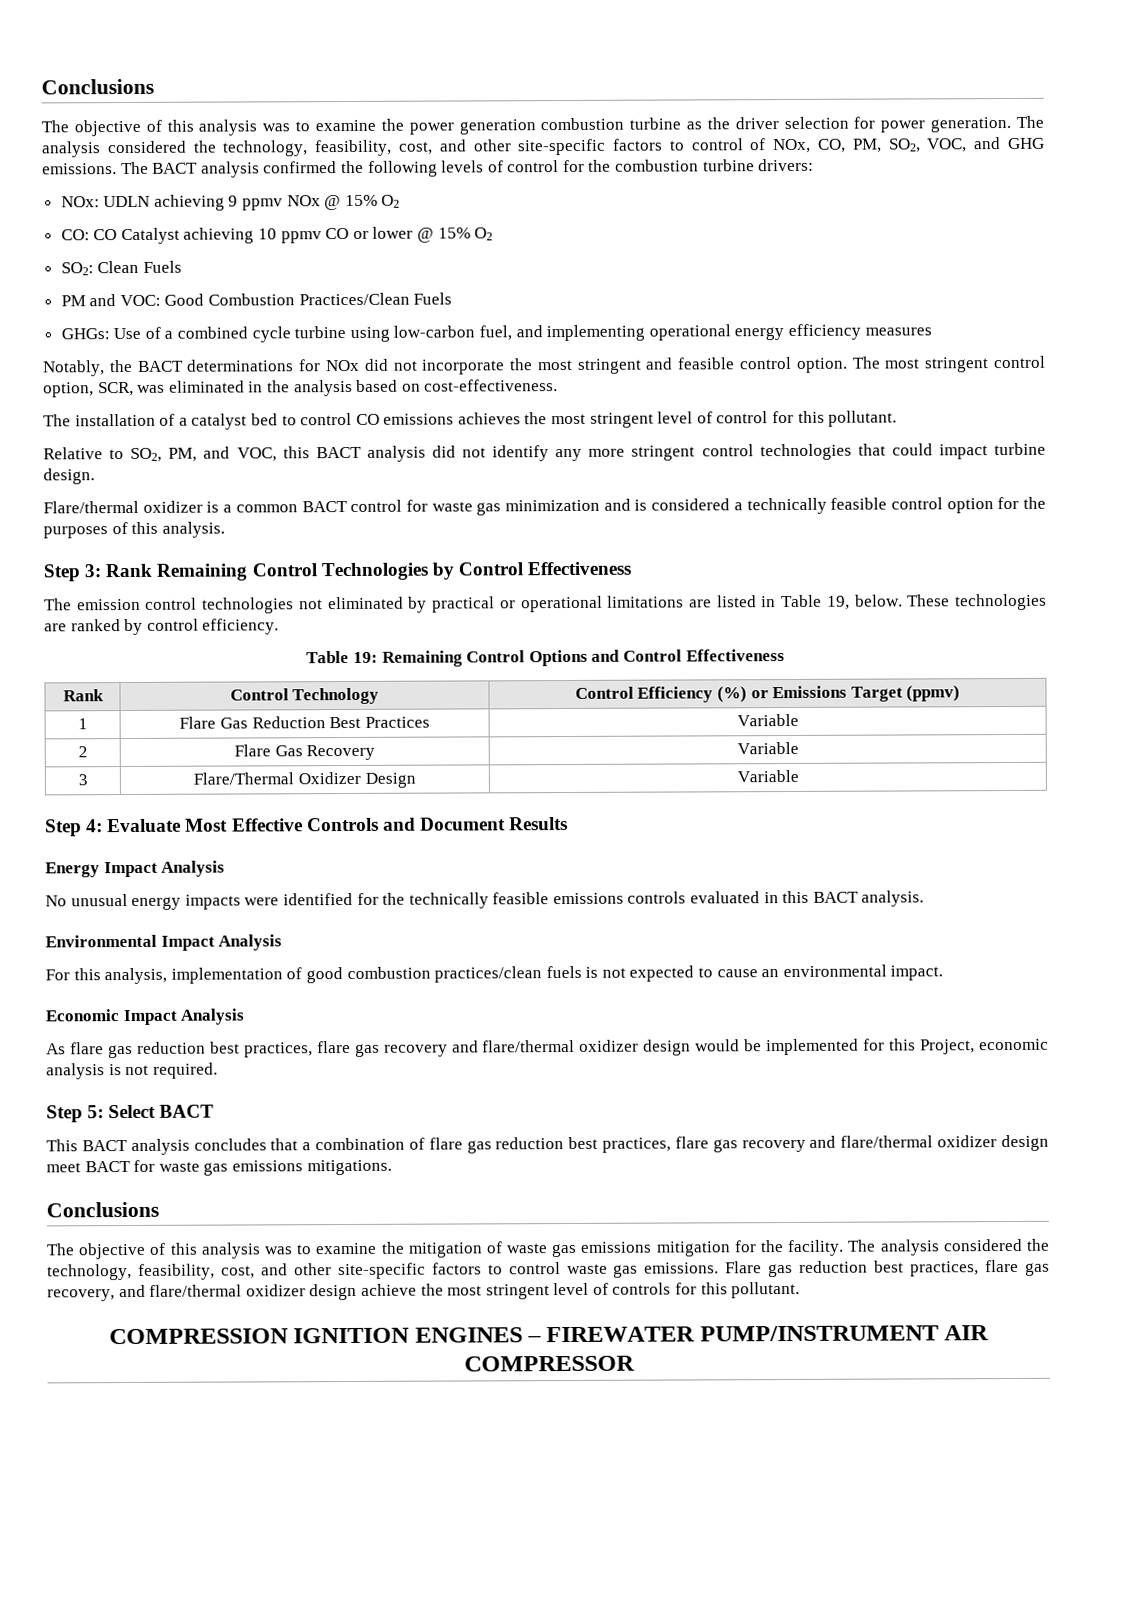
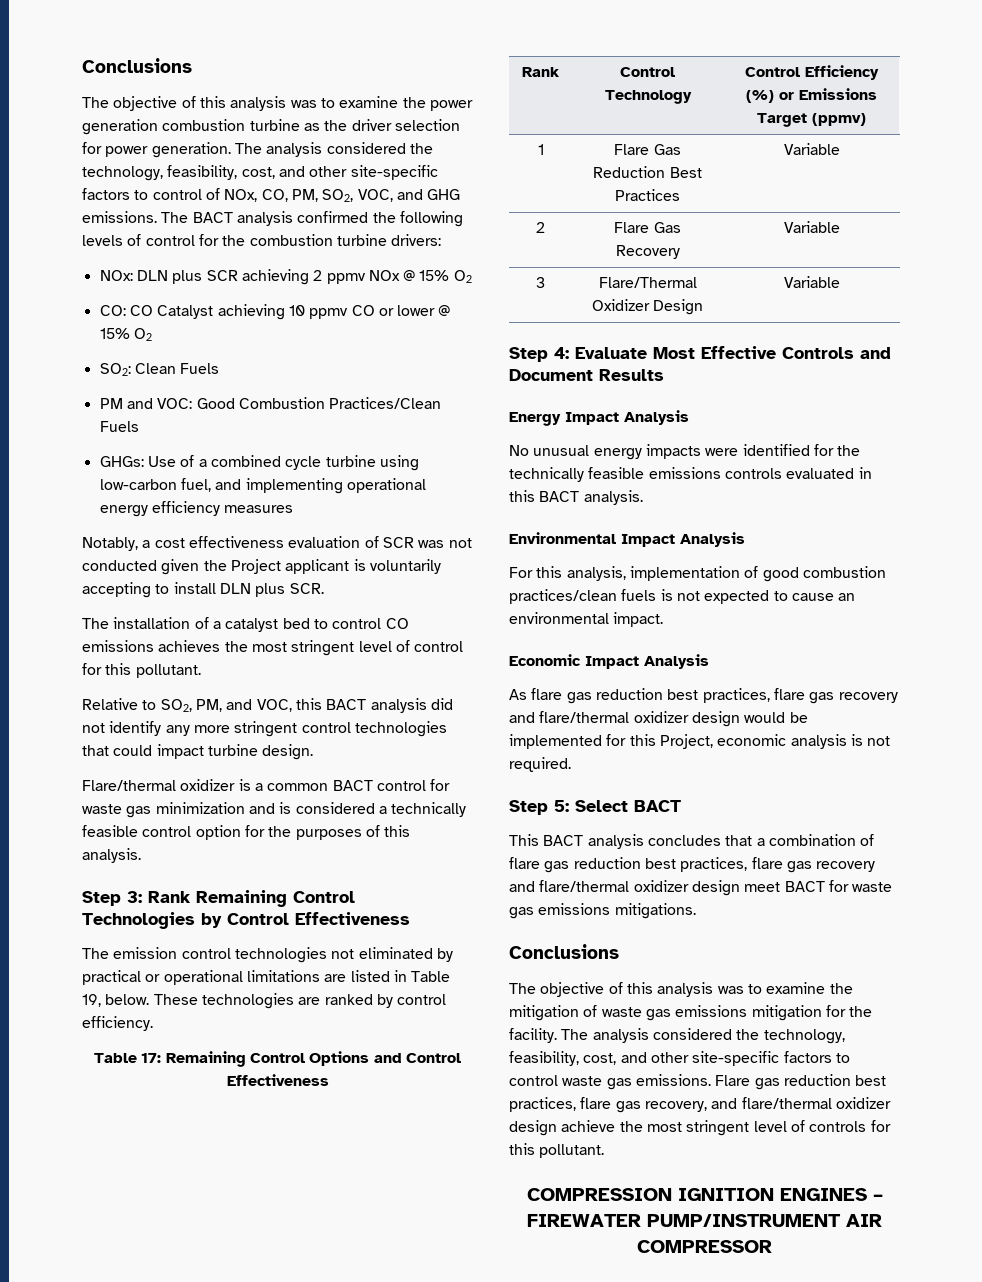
- NOx: UDLN achieving 9 ppmv NOx @ 15% O2
+ NOx: DLN plus SCR achieving 2 ppmv NOx @ 15% O2
- Notably, the BACT determinations for NOx did not incorporate the most stringent and feasible control option. The most stringent control option, SCR, was eliminated in the analysis based on cost-effectiveness.
+ Notably, a cost effectiveness evaluation of SCR was not conducted given the Project applicant is voluntarily accepting to install DLN plus SCR.
- Table 19: Remaining Control Options and Control Effectiveness
+ Table 17: Remaining Control Options and Control Effectiveness

